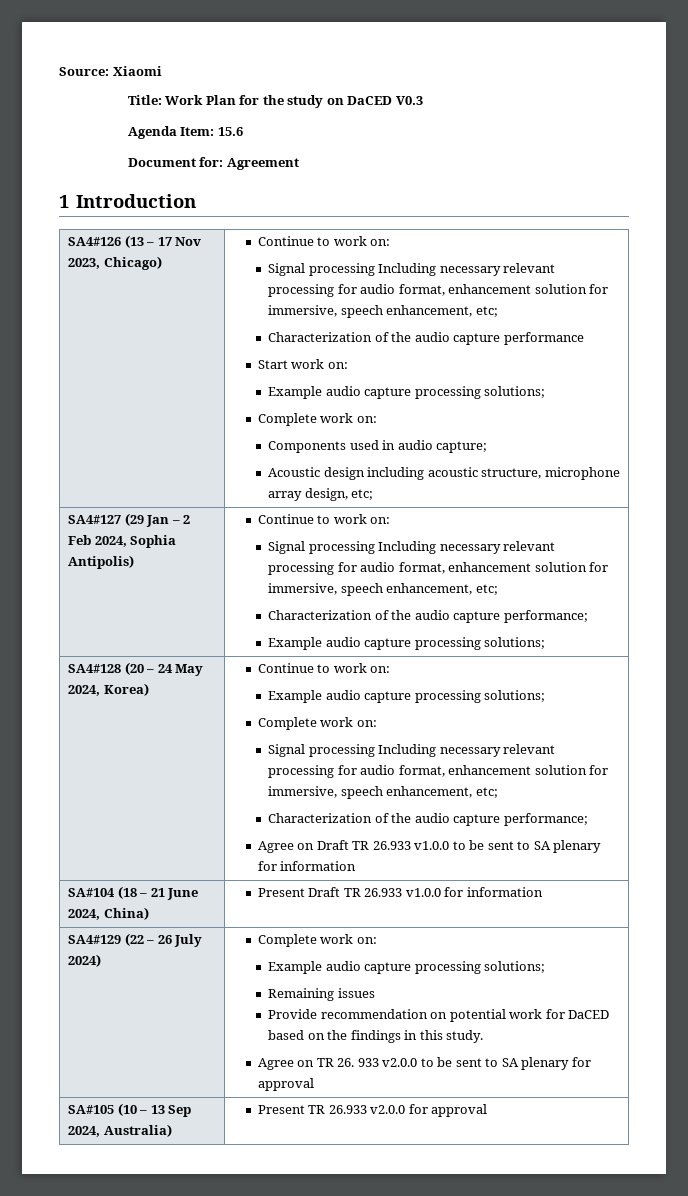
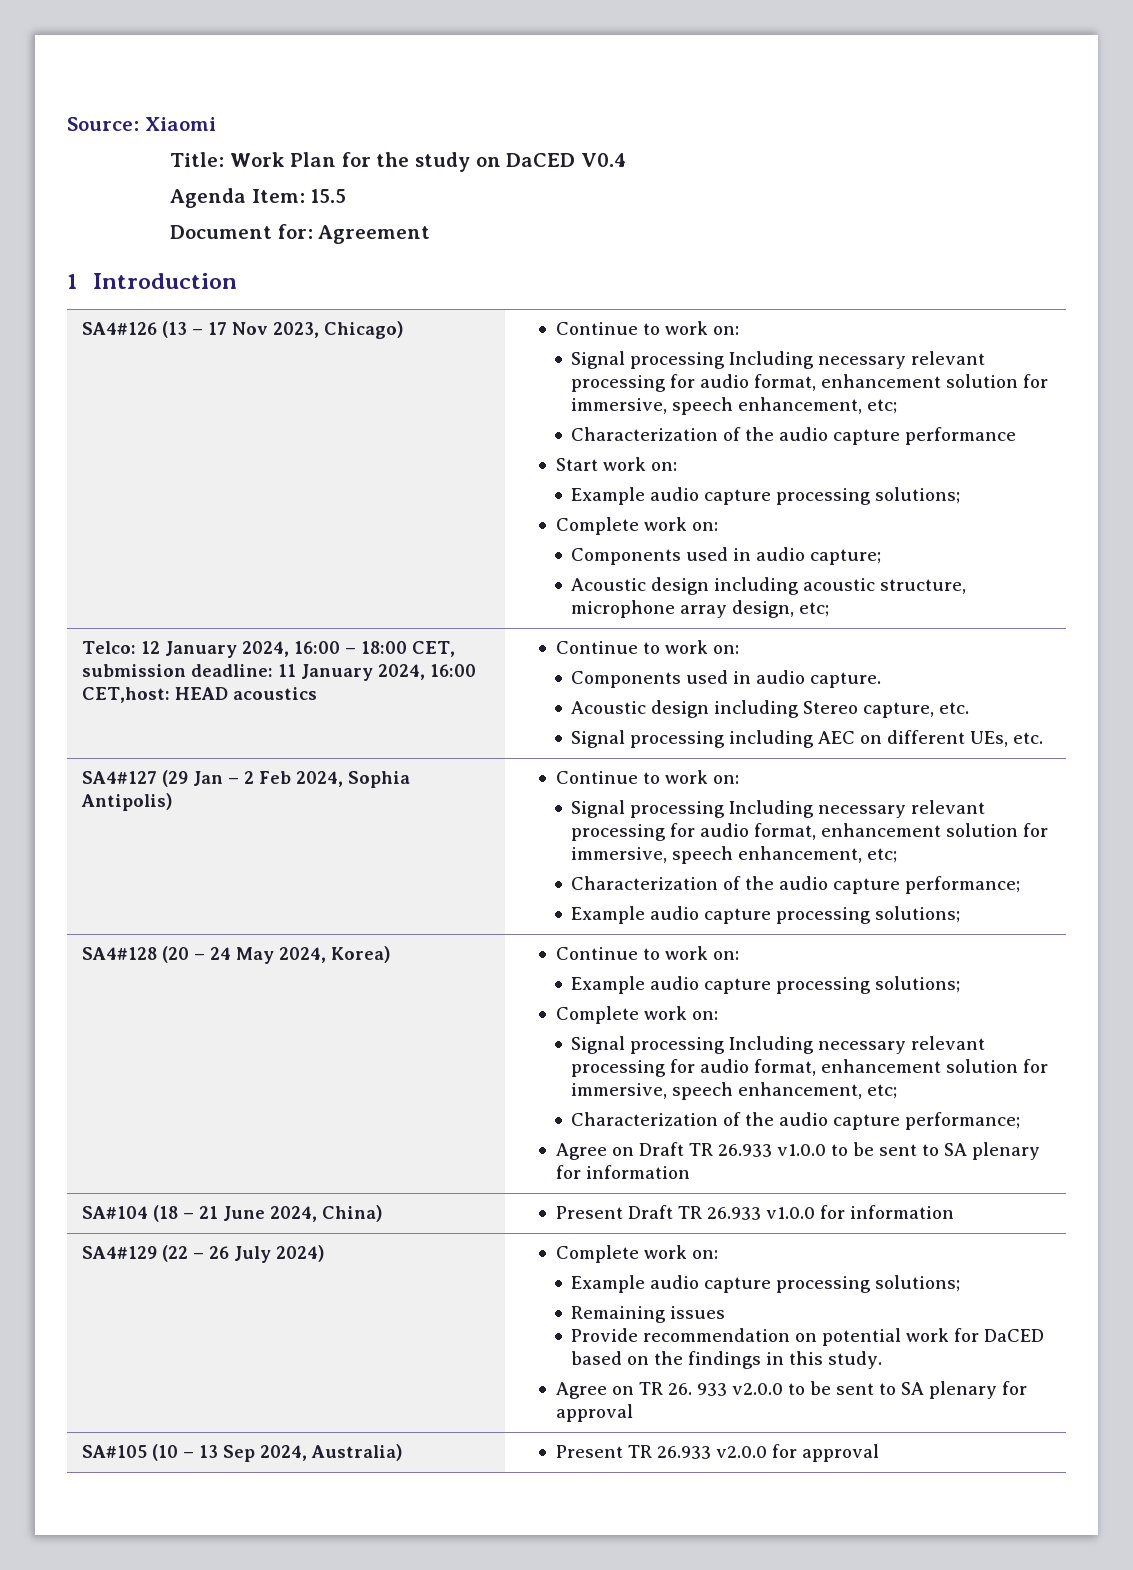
- Title: Work Plan for the study on DaCED V0.3
+ Title: Work Plan for the study on DaCED V0.4
- Agenda Item: 15.6
+ Agenda Item: 15.5
+ Telco: 12 January 2024, 16:00 – 18:00 CET, submission deadline: 11 January 2024, 16:00 CET,host: HEAD acoustics | Continue to work on:
+ Components used in audio capture.
+ Acoustic design including Stereo capture, etc.
+ Signal processing including AEC on different UEs, etc.

